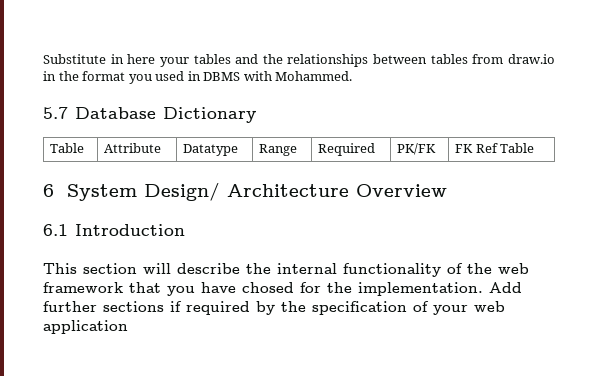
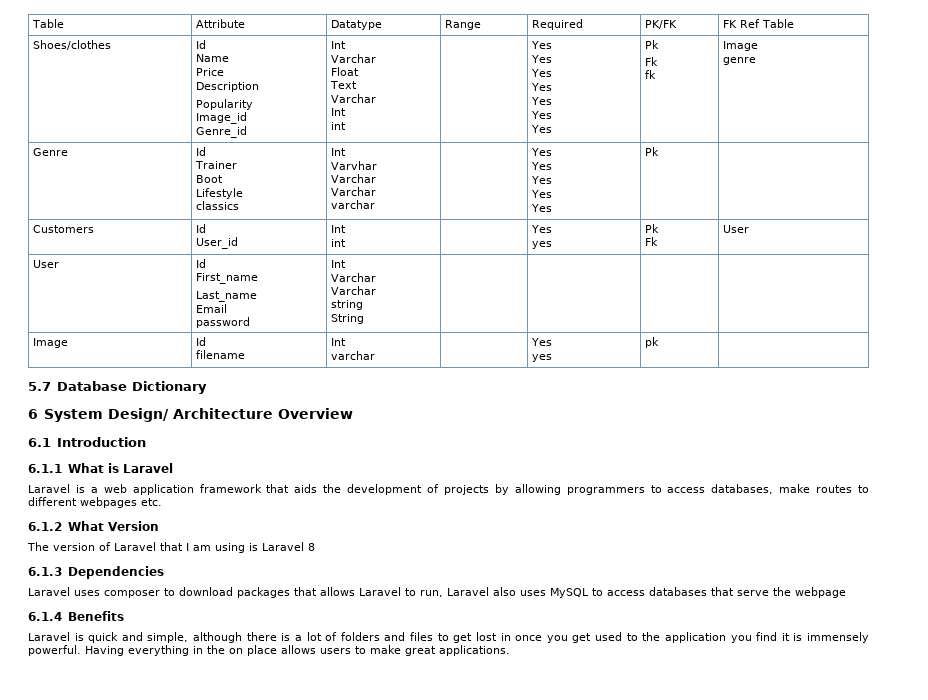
- Substitute in here your tables and the relationships between tables from draw.io in the format you used in DBMS with Mohammed.
- 5.7 Database Dictionary
+ Shoes/clothes | Id
+ Name
+ Price
+ Description
+ Popularity
+ Image_id
+ Genre_id | Int
+ Varchar
+ Float
+ Text
+ Varchar
+ Int
+ int | | Yes
+ Yes
+ Yes
+ Yes
+ Yes
+ Yes
+ Yes | Pk
+ Fk
+ fk | Image
+ genre
+ Genre | Id
+ Trainer
+ Boot
+ Lifestyle
+ classics | Int
+ Varvhar
+ Varchar
+ Varchar
+ varchar | | Yes
+ Yes
+ Yes
+ Yes
+ Yes | Pk |
+ Customers | Id
+ User_id | Int
+ int | | Yes
+ yes | Pk
+ Fk | User
+ User | Id
+ First_name
+ Last_name
+ Email
+ password | Int
+ Varchar
+ Varchar
+ string
+ String | | | |
+ Image | Id
+ filename | Int
+ varchar | | Yes
+ yes | pk |
+ 5.7 Database Dictionary
- This section will describe the internal functionality of the web framework that you have chosed for the implementation. Add further sections if required by the specification of your web application
+ 6.1.1 What is Laravel
+ Laravel is a web application framework that aids the development of projects by allowing programmers to access databases, make routes to different webpages etc.
+ 6.1.2 What Version
+ The version of Laravel that I am using is Laravel 8
+ 6.1.3 Dependencies
+ Laravel uses composer to download packages that allows Laravel to run, Laravel also uses MySQL to access databases that serve the webpage
+ 6.1.4 Benefits
+ Laravel is quick and simple, although there is a lot of folders and files to get lost in once you get used to the application you find it is immensely powerful. Having everything in the on place allows users to make great applications.

